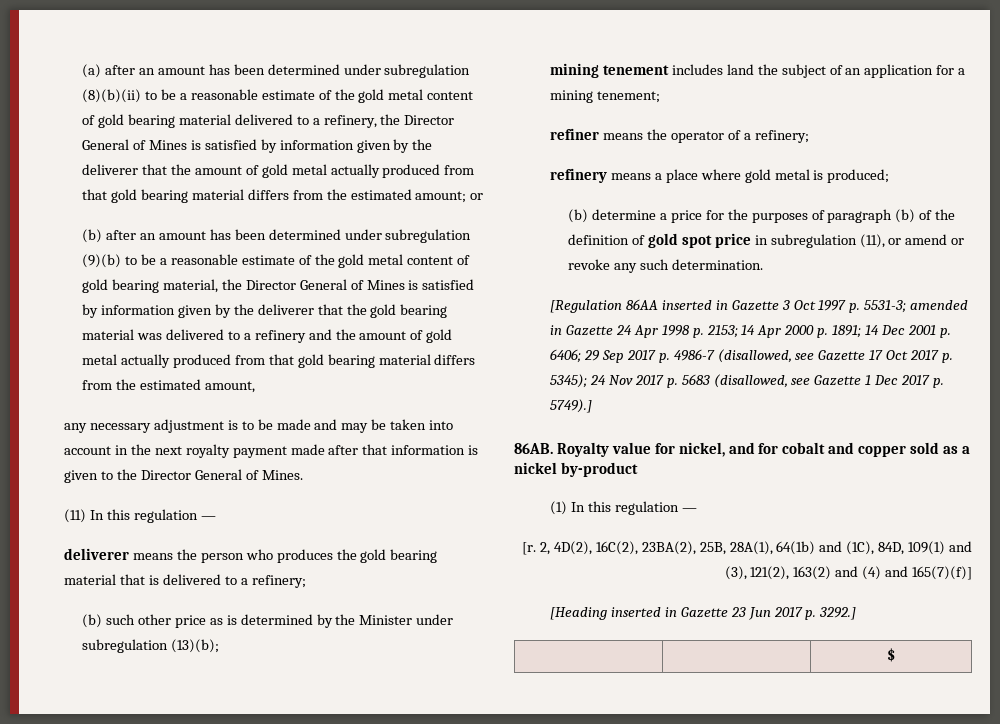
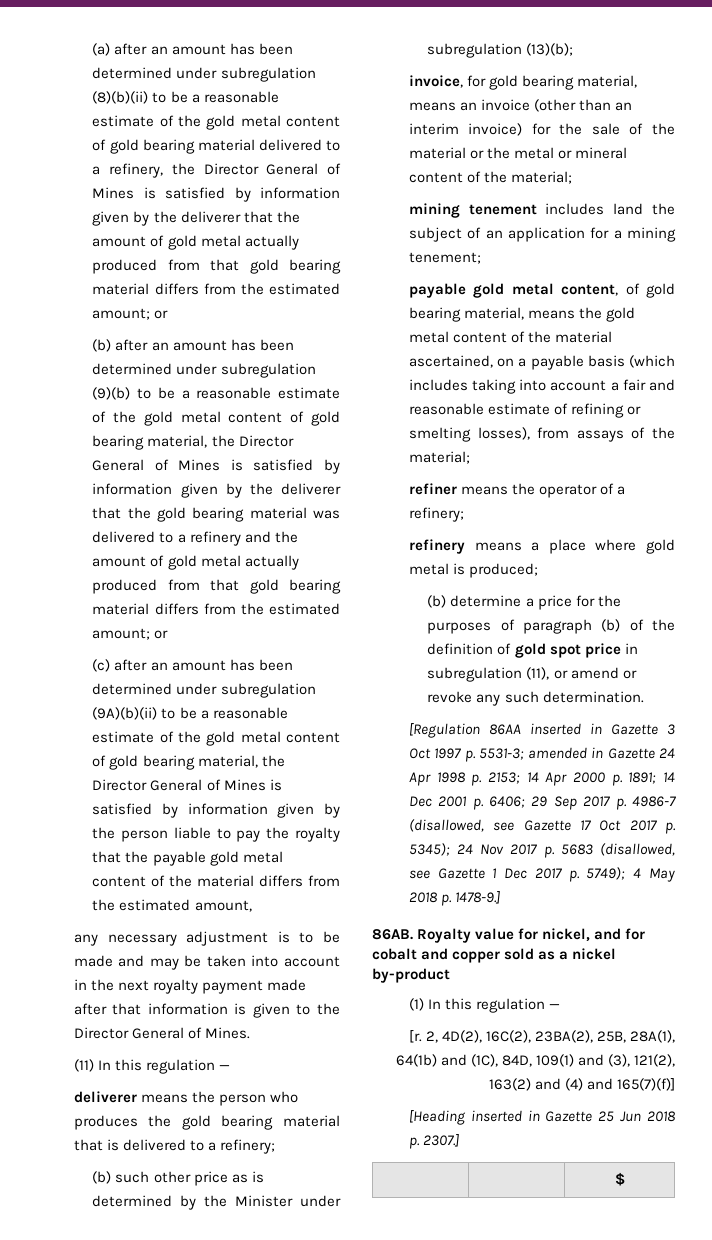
- (b) after an amount has been determined under subregulation (9)(b) to be a reasonable estimate of the gold metal content of gold bearing material, the Director General of Mines is satisfied by information given by the deliverer that the gold bearing material was delivered to a refinery and the amount of gold metal actually produced from that gold bearing material differs from the estimated amount,
+ (b) after an amount has been determined under subregulation (9)(b) to be a reasonable estimate of the gold metal content of gold bearing material, the Director General of Mines is satisfied by information given by the deliverer that the gold bearing material was delivered to a refinery and the amount of gold metal actually produced from that gold bearing material differs from the estimated amount; or
+ (c) after an amount has been determined under subregulation (9A)(b)(ii) to be a reasonable estimate of the gold metal content of gold bearing material, the Director General of Mines is satisfied by information given by the person liable to pay the royalty that the payable gold metal content of the material differs from the estimated amount,
+ invoice, for gold bearing material, means an invoice (other than an interim invoice) for the sale of the material or the metal or mineral content of the material;
+ payable gold metal content, of gold bearing material, means the gold metal content of the material ascertained, on a payable basis (which includes taking into account a fair and reasonable estimate of refining or smelting losses), from assays of the material;
- [Regulation 86AA inserted in Gazette 3 Oct 1997 p. 5531-3; amended in Gazette 24 Apr 1998 p. 2153; 14 Apr 2000 p. 1891; 14 Dec 2001 p. 6406; 29 Sep 2017 p. 4986-7 (disallowed, see Gazette 17 Oct 2017 p. 5345); 24 Nov 2017 p. 5683 (disallowed, see Gazette 1 Dec 2017 p. 5749).]
+ [Regulation 86AA inserted in Gazette 3 Oct 1997 p. 5531-3; amended in Gazette 24 Apr 1998 p. 2153; 14 Apr 2000 p. 1891; 14 Dec 2001 p. 6406; 29 Sep 2017 p. 4986-7 (disallowed, see Gazette 17 Oct 2017 p. 5345); 24 Nov 2017 p. 5683 (disallowed, see Gazette 1 Dec 2017 p. 5749); 4 May 2018 p. 1478-9.]
- [Heading inserted in Gazette 23 Jun 2017 p. 3292.]
+ [Heading inserted in Gazette 25 Jun 2018 p. 2307.]

